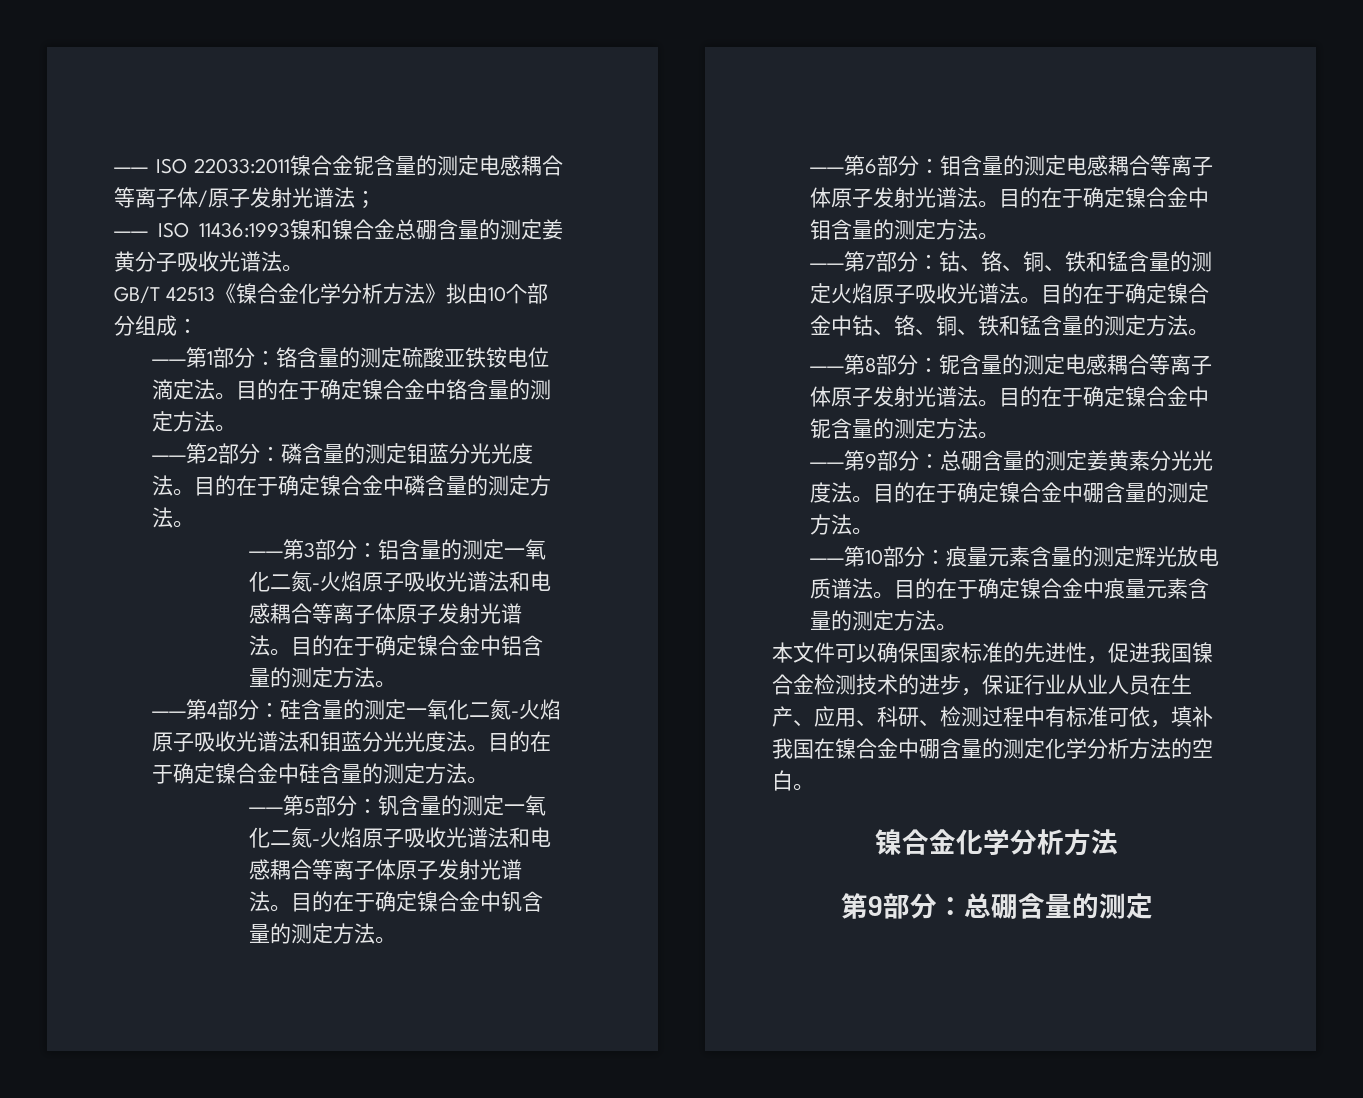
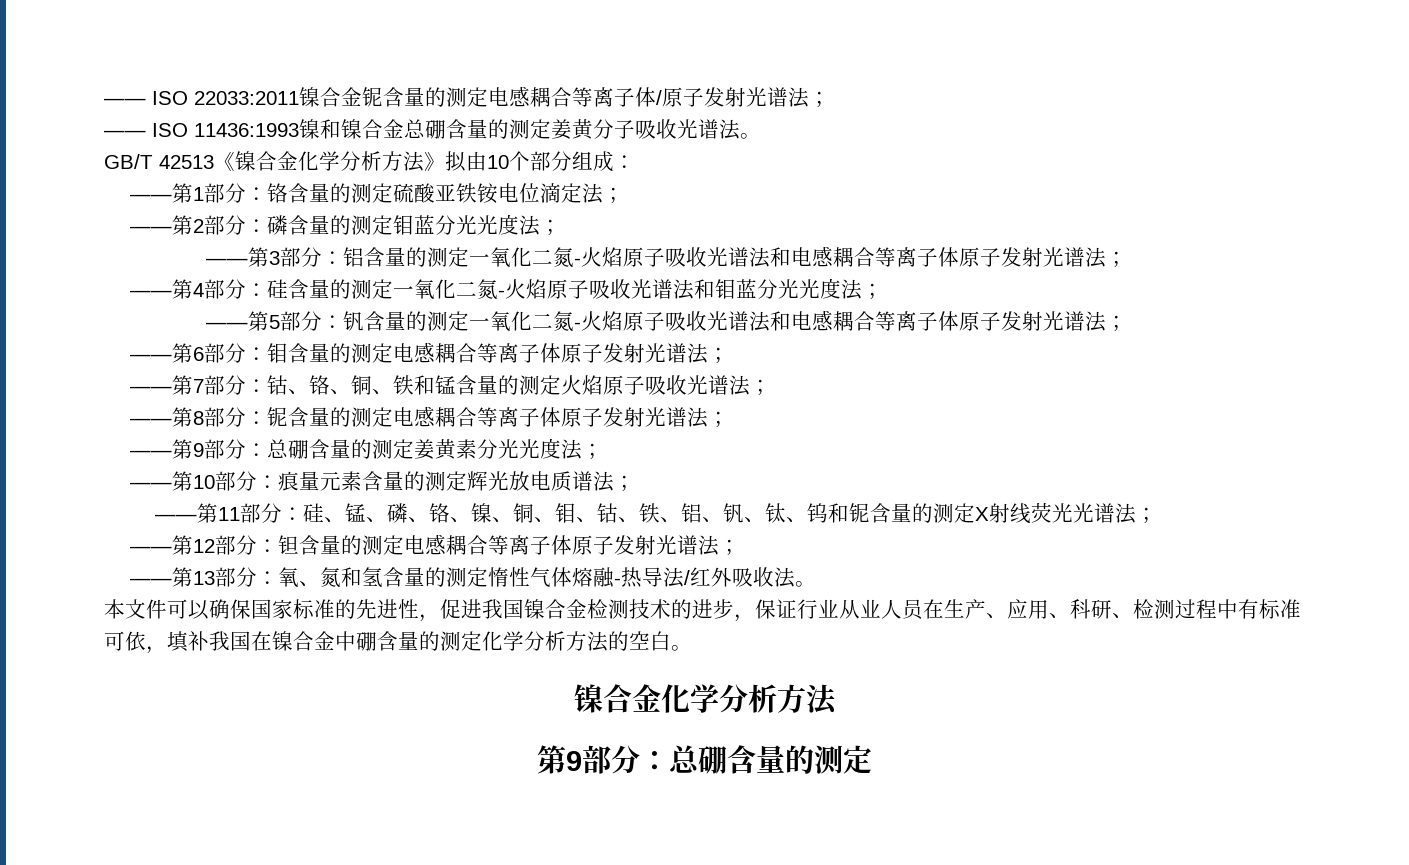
- ——第1部分：铬含量的测定硫酸亚铁铵电位滴定法。目的在于确定镍合金中铬含量的测定方法。
+ ——第1部分：铬含量的测定硫酸亚铁铵电位滴定法；
- ——第2部分：磷含量的测定钼蓝分光光度法。目的在于确定镍合金中磷含量的测定方法。
+ ——第2部分：磷含量的测定钼蓝分光光度法；
- ——第3部分：铝含量的测定一氧化二氮-火焰原子吸收光谱法和电感耦合等离子体原子发射光谱法。目的在于确定镍合金中铝含量的测定方法。
+ ——第3部分：铝含量的测定一氧化二氮-火焰原子吸收光谱法和电感耦合等离子体原子发射光谱法；
- ——第4部分：硅含量的测定一氧化二氮-火焰原子吸收光谱法和钼蓝分光光度法。目的在于确定镍合金中硅含量的测定方法。
+ ——第4部分：硅含量的测定一氧化二氮-火焰原子吸收光谱法和钼蓝分光光度法；
- ——第5部分：钒含量的测定一氧化二氮-火焰原子吸收光谱法和电感耦合等离子体原子发射光谱法。目的在于确定镍合金中钒含量的测定方法。
+ ——第5部分：钒含量的测定一氧化二氮-火焰原子吸收光谱法和电感耦合等离子体原子发射光谱法；
- ——第6部分：钼含量的测定电感耦合等离子体原子发射光谱法。目的在于确定镍合金中钼含量的测定方法。
+ ——第6部分：钼含量的测定电感耦合等离子体原子发射光谱法；
- ——第7部分：钴、铬、铜、铁和锰含量的测定火焰原子吸收光谱法。目的在于确定镍合金中钴、铬、铜、铁和锰含量的测定方法。
+ ——第7部分：钴、铬、铜、铁和锰含量的测定火焰原子吸收光谱法；
- ——第8部分：铌含量的测定电感耦合等离子体原子发射光谱法。目的在于确定镍合金中铌含量的测定方法。
+ ——第8部分：铌含量的测定电感耦合等离子体原子发射光谱法；
- ——第9部分：总硼含量的测定姜黄素分光光度法。目的在于确定镍合金中硼含量的测定方法。
+ ——第9部分：总硼含量的测定姜黄素分光光度法；
- ——第10部分：痕量元素含量的测定辉光放电质谱法。目的在于确定镍合金中痕量元素含量的测定方法。
+ ——第10部分：痕量元素含量的测定辉光放电质谱法；
+ ——第11部分：硅、锰、磷、铬、镍、铜、钼、钴、铁、铝、钒、钛、钨和铌含量的测定X射线荧光光谱法；
+ ——第12部分：钽含量的测定电感耦合等离子体原子发射光谱法；
+ ——第13部分：氧、氮和氢含量的测定惰性气体熔融-热导法/红外吸收法。

